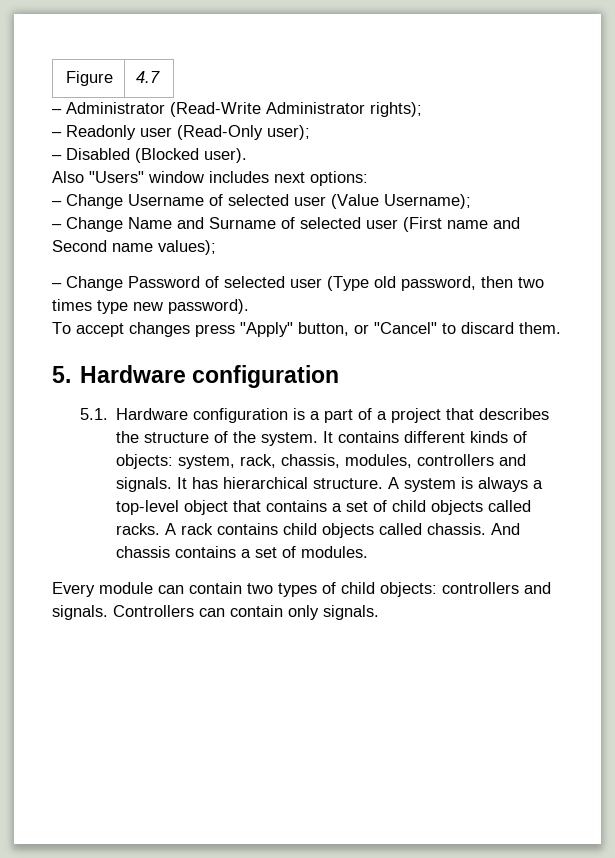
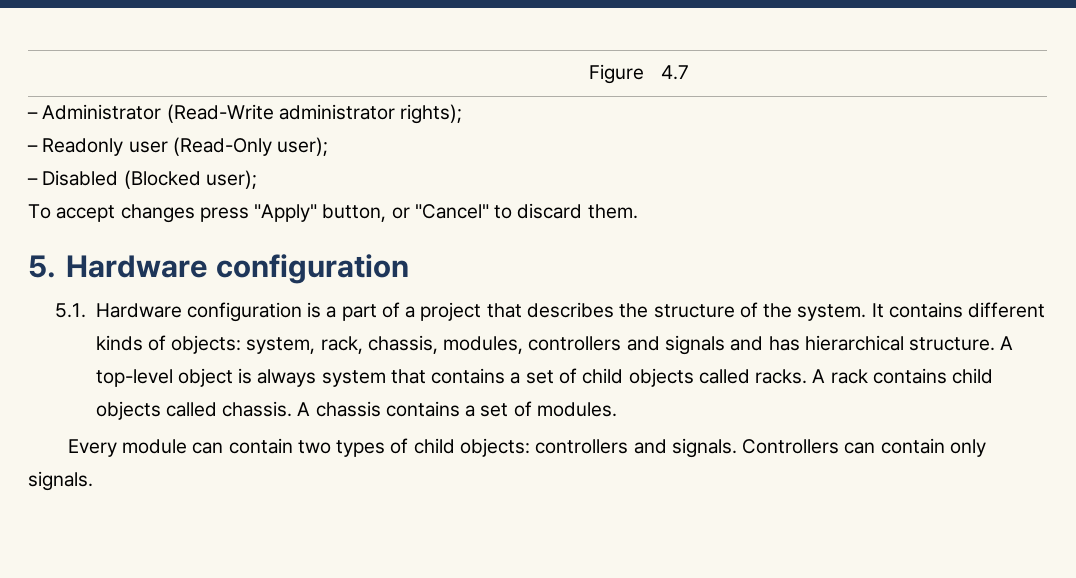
- – Administrator (Read-Write Administrator rights);
+ – Administrator (Read-Write administrator rights);
- – Disabled (Blocked user).
- Also "Users" window includes next options:
- – Change Username of selected user (Value Username);
- – Change Name and Surname of selected user (First name and Second name values);
- – Change Password of selected user (Type old password, then two times type new password).
+ – Disabled (Blocked user);
- It contains different kinds of objects: system, rack, chassis, modules, controllers and signals. It has hierarchical structure.
+ It contains different kinds of objects: system, rack, chassis, modules, controllers and signals and has hierarchical structure.
- A system is always a top-level object that contains a set of child objects called racks.
+ A top-level object is always system that contains a set of child objects called racks.
- And chassis contains a set of modules.
+ A chassis contains a set of modules.

